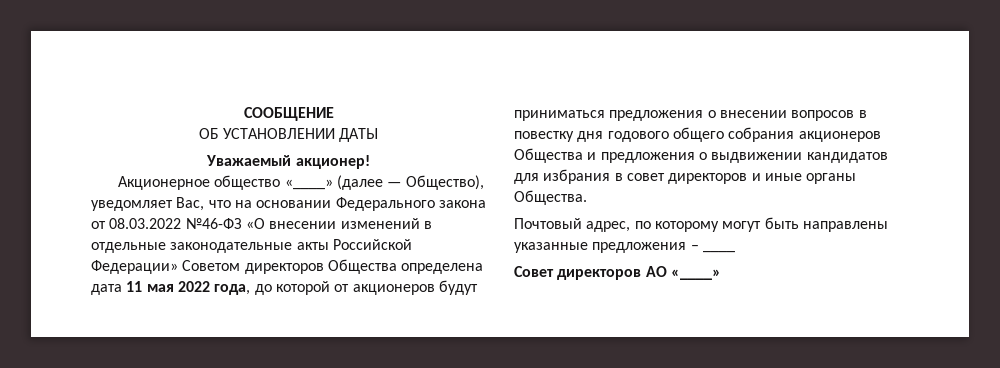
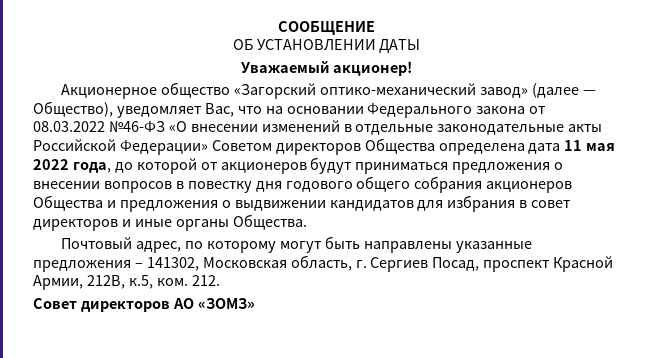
- Акционерное общество «____» (далее — Общество), уведомляет Вас, что на основании Федерального закона от 08.03.2022 №46-ФЗ «О внесении изменений в отдельные законодательные акты Российской Федерации» Советом директоров Общества определена дата 11 мая 2022 года, до которой от акционеров будут приниматься предложения о внесении вопросов в повестку дня годового общего собрания акционеров Общества и предложения о выдвижении кандидатов для избрания в совет директоров и иные органы Общества.
+ Акционерное общество «Загорский оптико-механический завод» (далее — Общество), уведомляет Вас, что на основании Федерального закона от 08.03.2022 №46-ФЗ «О внесении изменений в отдельные законодательные акты Российской Федерации» Советом директоров Общества определена дата 11 мая 2022 года, до которой от акционеров будут приниматься предложения о внесении вопросов в повестку дня годового общего собрания акционеров Общества и предложения о выдвижении кандидатов для избрания в совет директоров и иные органы Общества.
- Почтовый адрес, по которому могут быть направлены указанные предложения – ____
+ Почтовый адрес, по которому могут быть направлены указанные предложения – 141302, Московская область, г. Сергиев Посад, проспект Красной Армии, 212В, к.5, ком. 212.
- Совет директоров АО «____»
+ Совет директоров АО «ЗОМЗ»

